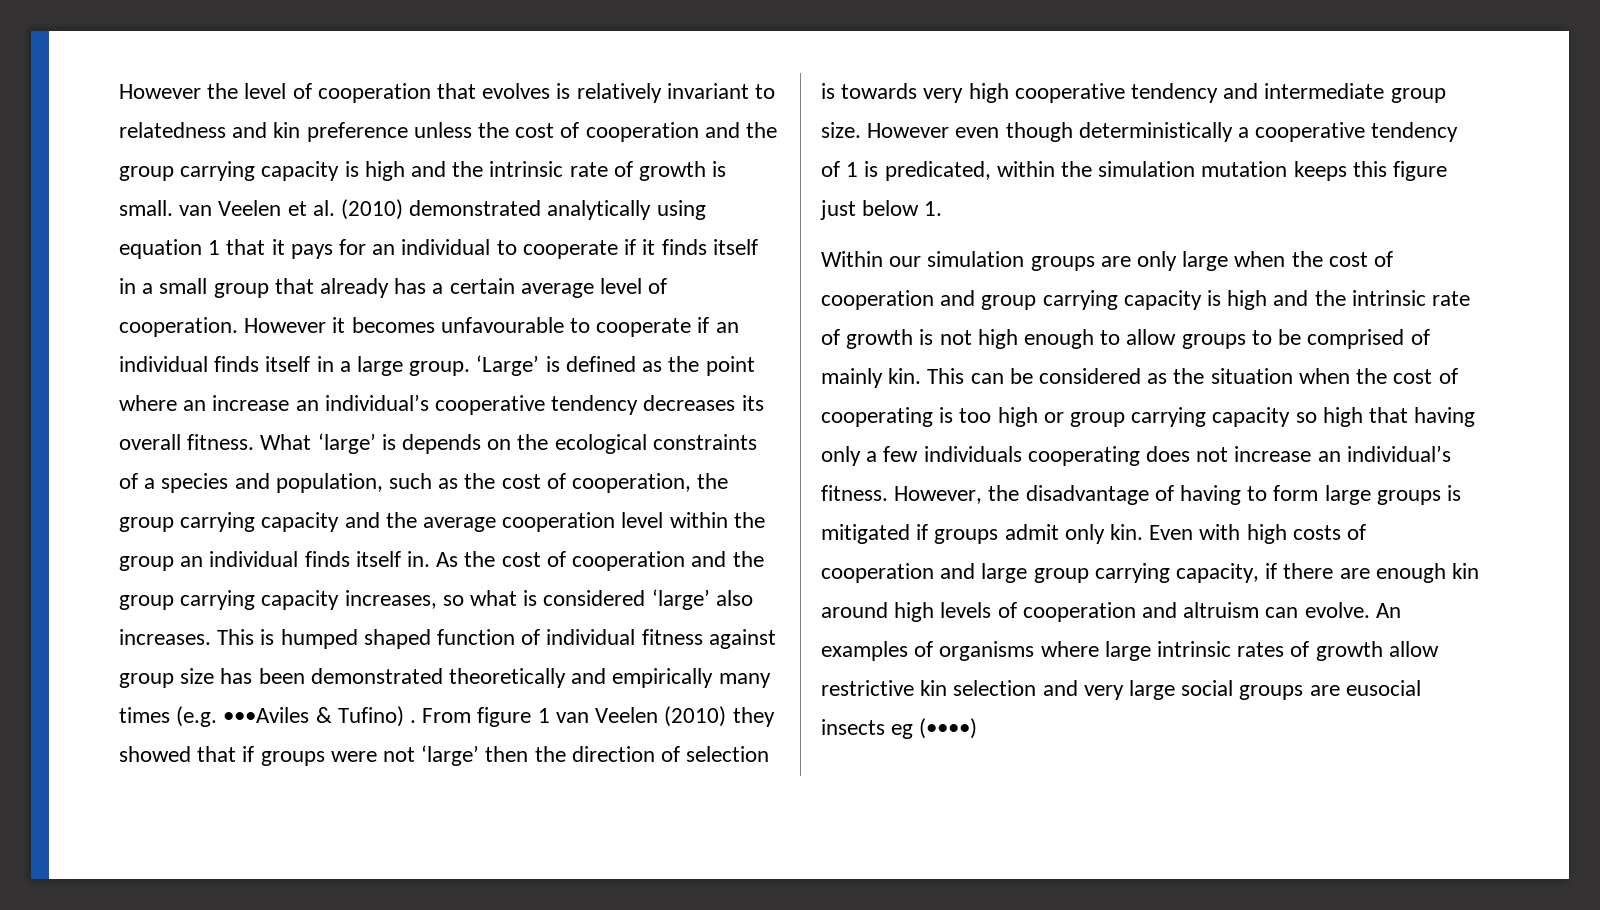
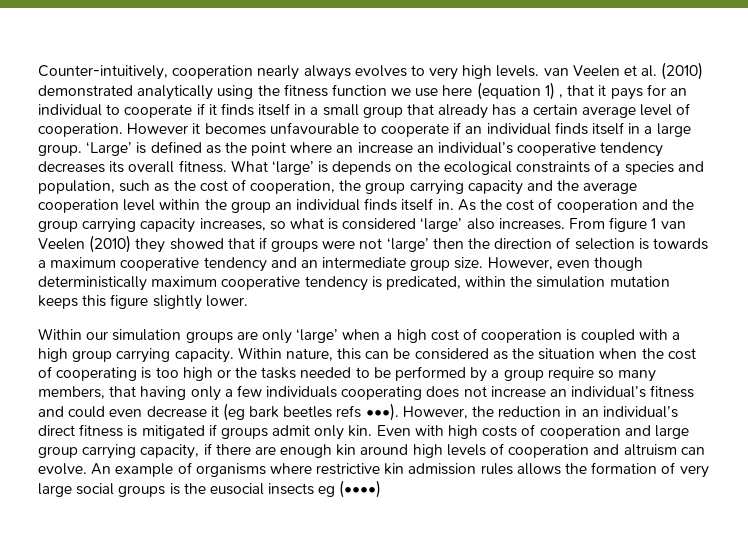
- However the level of cooperation that evolves is relatively invariant to relatedness and kin preference unless the cost of cooperation and the group carrying capacity is high and the intrinsic rate of growth is small. van Veelen et al. (2010) demonstrated analytically using equation 1 that it pays for an individual to cooperate if it finds itself in a small group that already has a certain average level of cooperation.
+ Counter-intuitively, cooperation nearly always evolves to very high levels. van Veelen et al. (2010) demonstrated analytically using the fitness function we use here (equation 1) , that it pays for an individual to cooperate if it finds itself in a small group that already has a certain average level of cooperation.
- This is humped shaped function of individual fitness against group size has been demonstrated theoretically and empirically many times (e.g. •••Aviles & Tufino) .
- From figure 1 van Veelen (2010) they showed that if groups were not ‘large’ then the direction of selection is towards very high cooperative tendency and intermediate group size.
+ From figure 1 van Veelen (2010) they showed that if groups were not ‘large’ then the direction of selection is towards a maximum cooperative tendency and an intermediate group size.
- However even though deterministically a cooperative tendency of 1 is predicated, within the simulation mutation keeps this figure just below 1.
+ However, even though deterministically maximum cooperative tendency is predicated, within the simulation mutation keeps this figure slightly lower.
- Within our simulation groups are only large when the cost of cooperation and group carrying capacity is high and the intrinsic rate of growth is not high enough to allow groups to be comprised of mainly kin. This can be considered as the situation when the cost of cooperating is too high or group carrying capacity so high that having only a few individuals cooperating does not increase an individual’s fitness. However, the disadvantage of having to form large groups is mitigated if groups admit only kin.
+ Within our simulation groups are only ‘large’ when a high cost of cooperation is coupled with a high group carrying capacity. Within nature, this can be considered as the situation when the cost of cooperating is too high or the tasks needed to be performed by a group require so many members, that having only a few individuals cooperating does not increase an individual’s fitness and could even decrease it (eg bark beetles refs •••). However, the reduction in an individual’s direct fitness is mitigated if groups admit only kin.
- An examples of organisms where large intrinsic rates of growth allow restrictive kin selection and very large social groups are eusocial insects eg (••••)
+ An example of organisms where restrictive kin admission rules allows the formation of very large social groups is the eusocial insects eg (••••)

